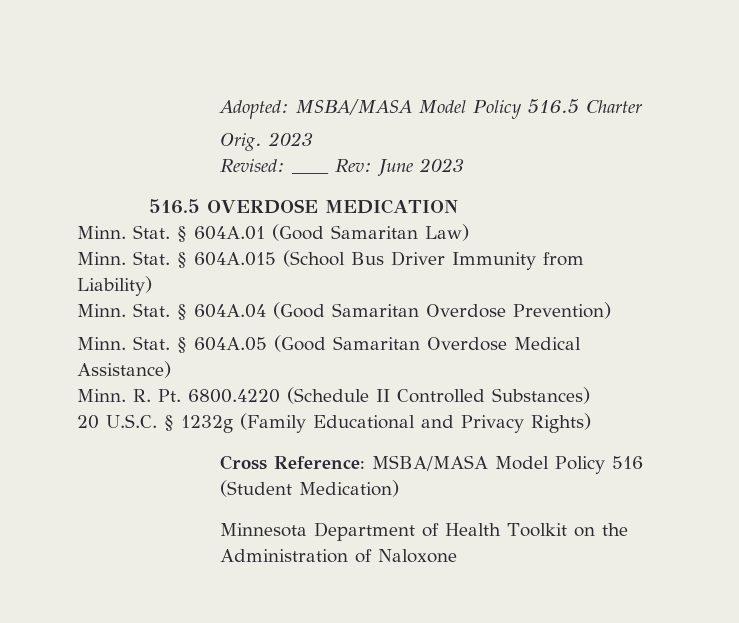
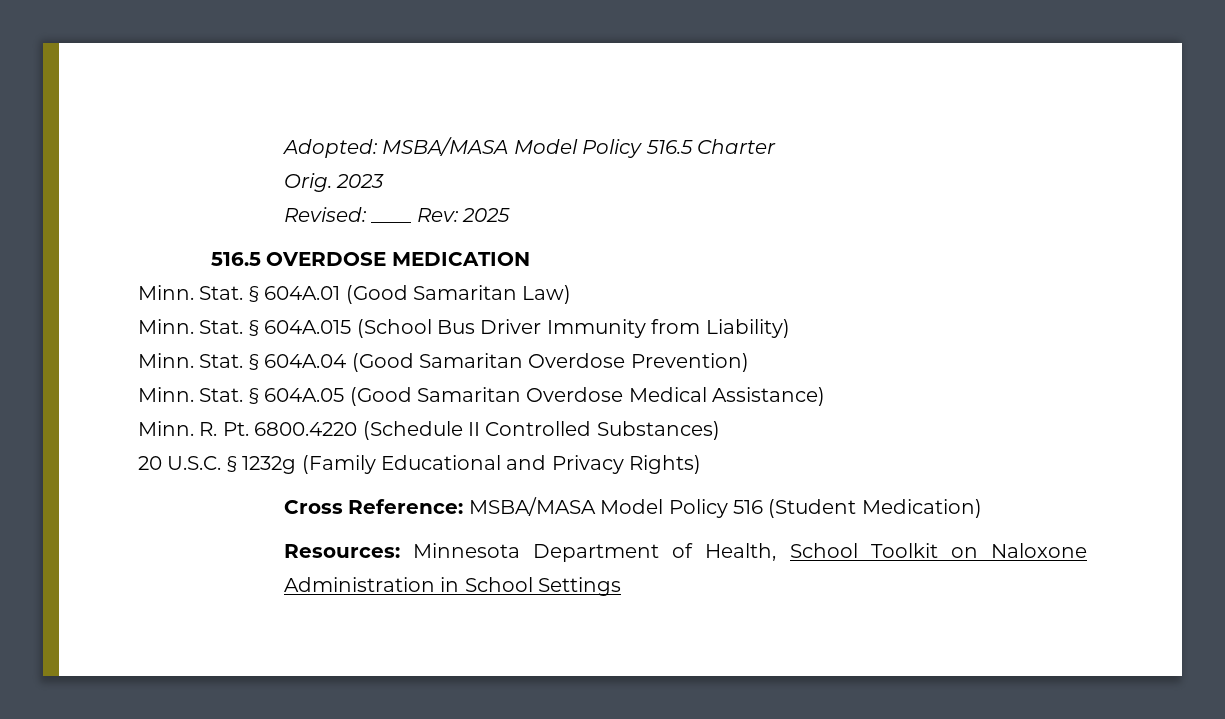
- Revised: ____ Rev: June 2023
+ Revised: ____ Rev: 2025
- Minnesota Department of Health Toolkit on the Administration of Naloxone
+ Resources: Minnesota Department of Health, School Toolkit on Naloxone Administration in School Settings

